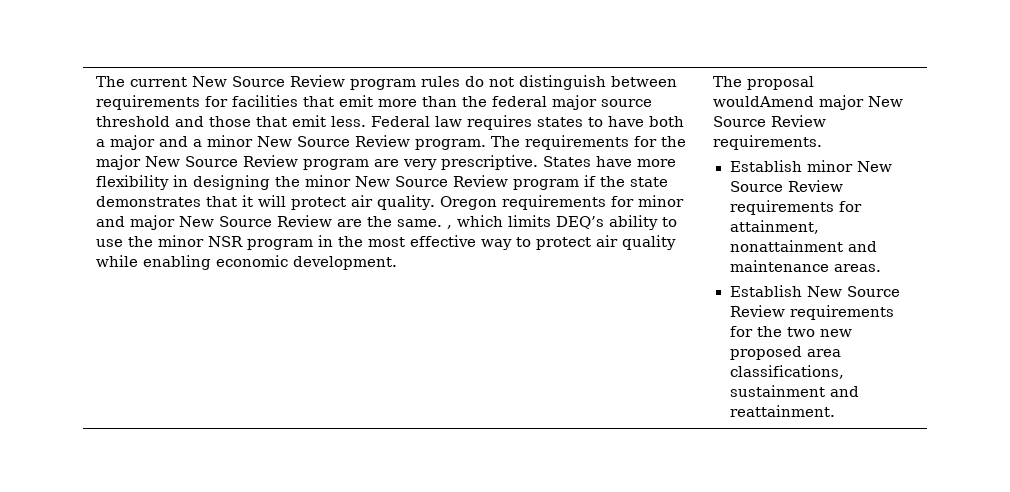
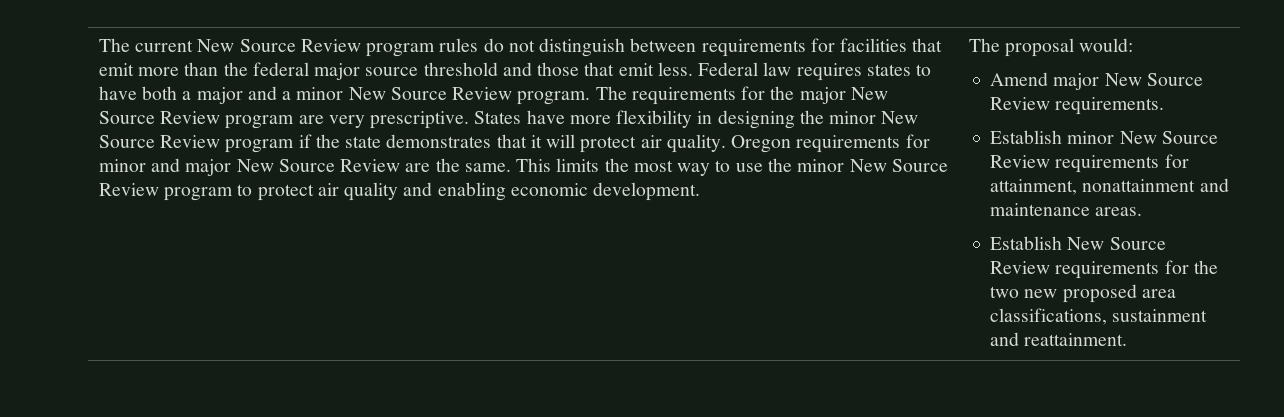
- Oregon requirements for minor and major New Source Review are the same. , which limits DEQ’s ability to use the minor NSR program in the most effective way to protect air quality while enabling economic development.
+ Oregon requirements for minor and major New Source Review are the same. This limits the most way to use the minor New Source Review program to protect air quality and enabling economic development.
- The proposal wouldAmend major New Source Review requirements.
+ The proposal would:
+ Amend major New Source Review requirements.

